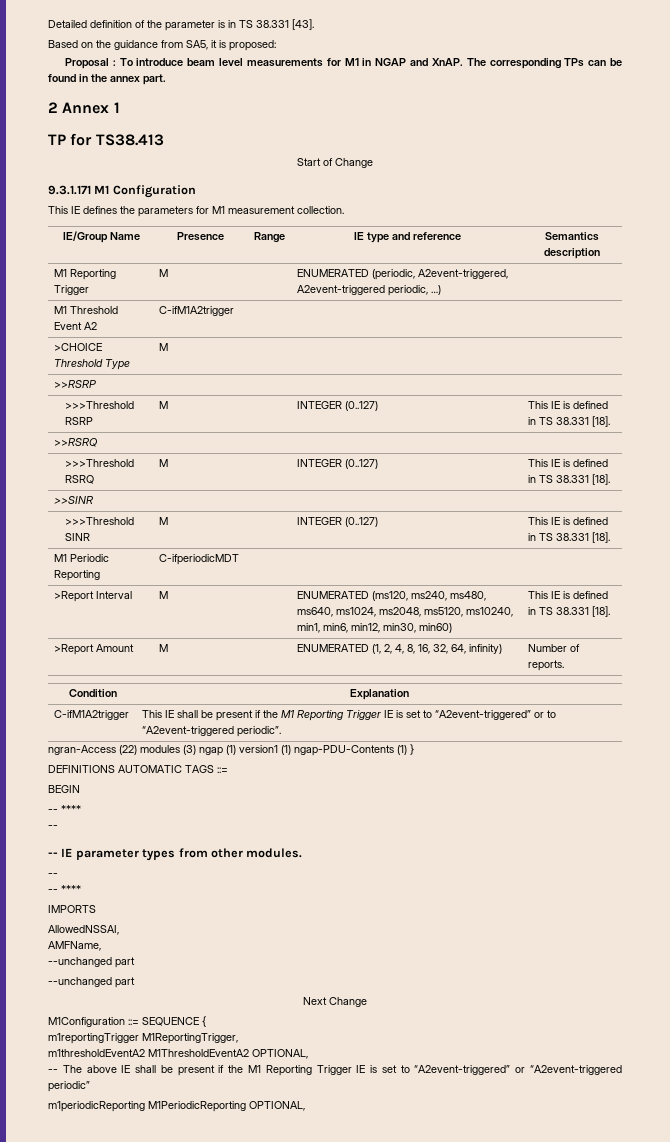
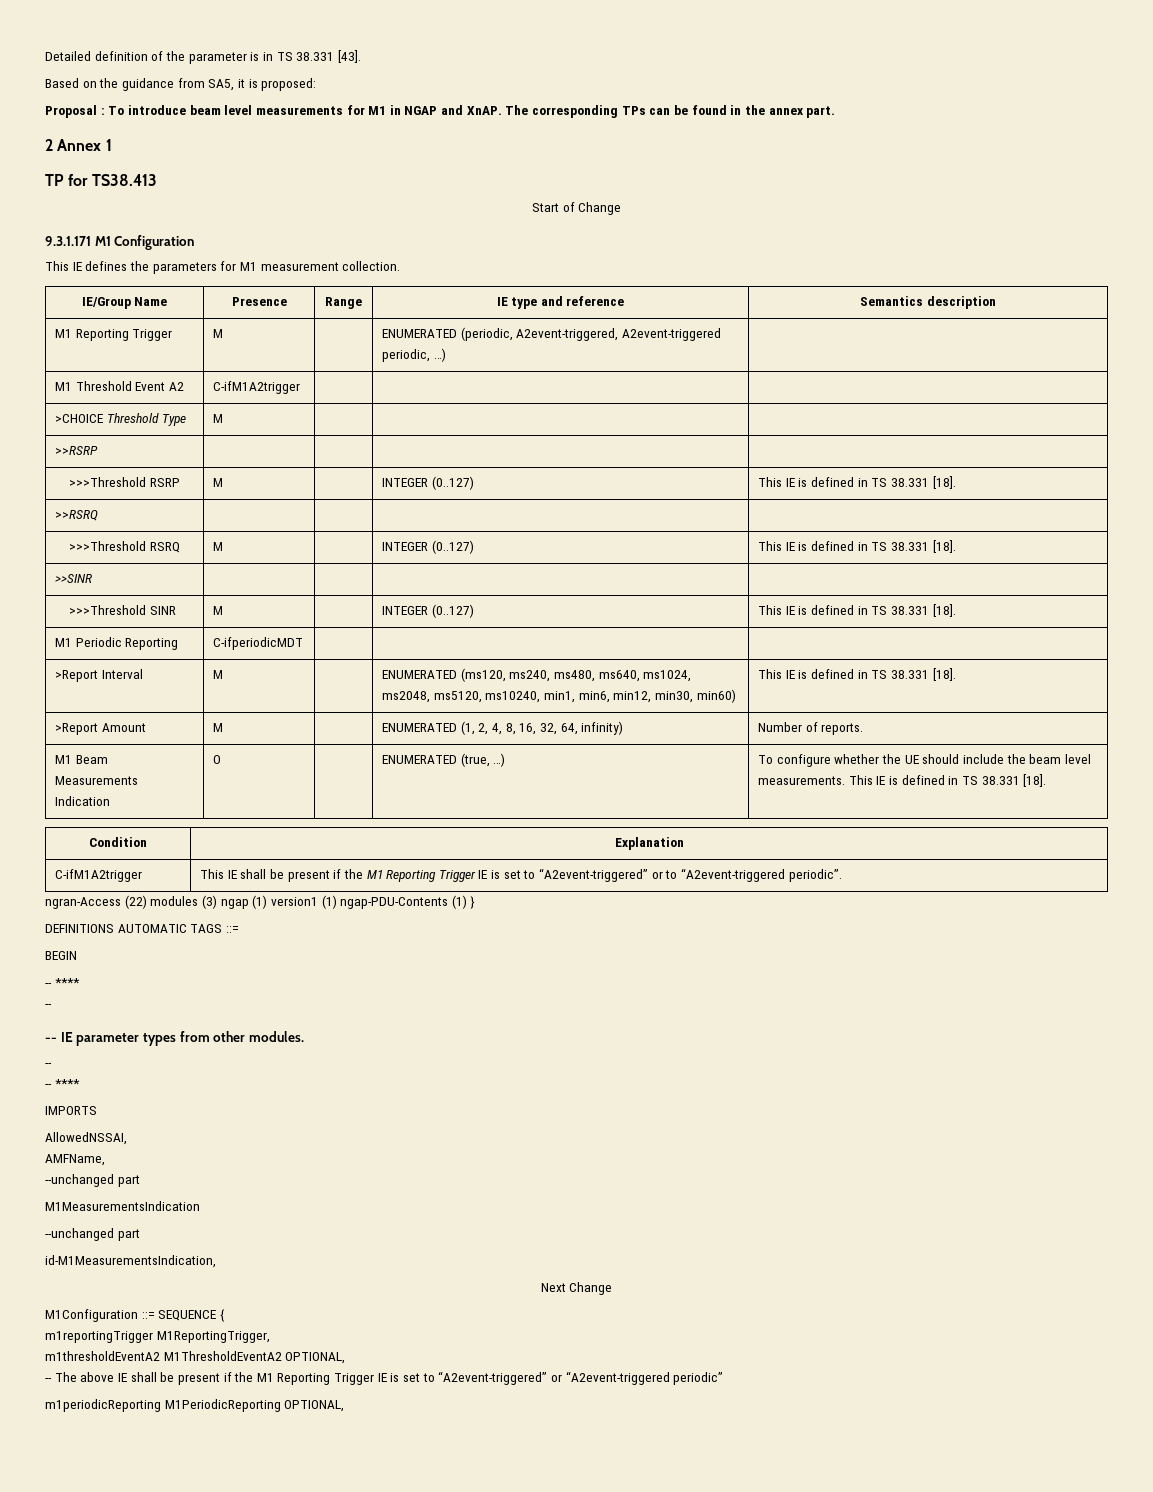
+ M1 Beam Measurements Indication | O | | ENUMERATED (true, …) | To configure whether the UE should include the beam level measurements. This IE is defined in TS 38.331 [18].
  AMFName,
  --unchanged part
+ M1MeasurementsIndication
  --unchanged part
+ id-M1MeasurementsIndication,

